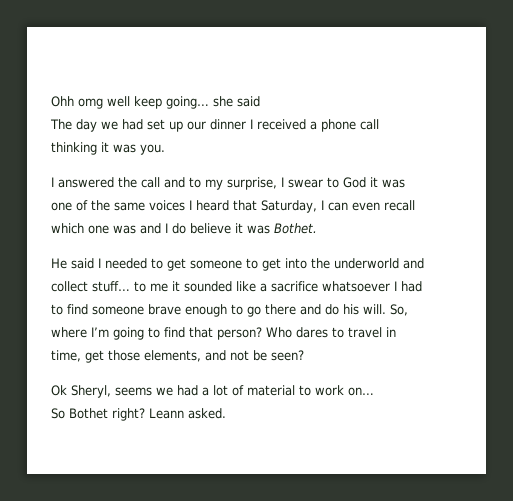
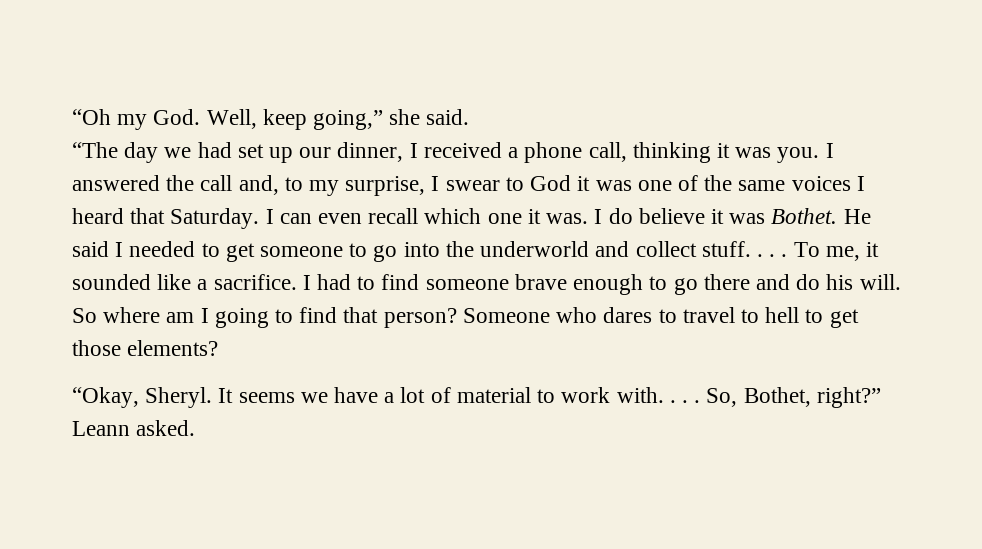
- Ohh omg well keep going… she said
- The day we had set up our dinner I received a phone call thinking it was you.
- I answered the call and to my surprise, I swear to God it was one of the same voices I heard that Saturday, I can even recall which one was and I do believe it was Bothet.
- He said I needed to get someone to get into the underworld and collect stuff… to me it sounded like a sacrifice whatsoever I had to find someone brave enough to go there and do his will.
+ “Oh my God. Well, keep going,” she said.
+ “The day we had set up our dinner, I received a phone call, thinking it was you. I answered the call and, to my surprise, I swear to God it was one of the same voices I heard that Saturday. I can even recall which one it was. I do believe it was Bothet. He said I needed to get someone to go into the underworld and collect stuff. . . . To me, it sounded like a sacrifice. I had to find someone brave enough to go there and do his will.
- So, where I’m going to find that person?
+ So where am I going to find that person?
- Who dares to travel in time, get those elements, and not be seen?
- Ok Sheryl, seems we had a lot of material to work on…
- So Bothet right?
+ Someone who dares to travel to hell to get those elements?
+ “Okay, Sheryl. It seems we have a lot of material to work with. . . . So, Bothet, right?”

